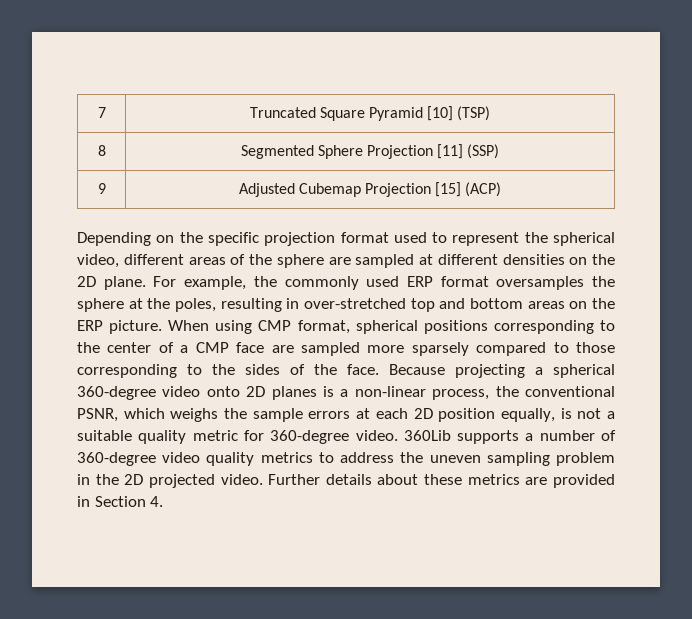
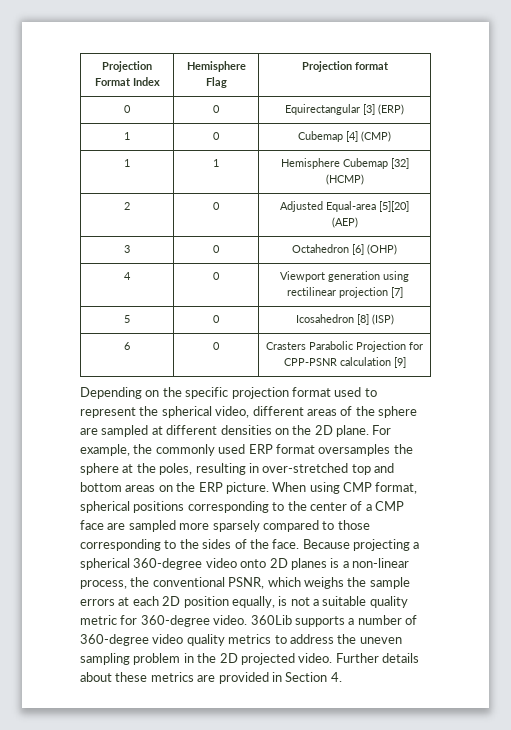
- 7 | Truncated Square Pyramid [10] (TSP)
- 8 | Segmented Sphere Projection [11] (SSP)
- 9 | Adjusted Cubemap Projection [15] (ACP)
+ Projection Format Index | Hemisphere Flag | Projection format
+ 0 | 0 | Equirectangular [3] (ERP)
+ 1 | 0 | Cubemap [4] (CMP)
+ 1 | 1 | Hemisphere Cubemap [32] (HCMP)
+ 2 | 0 | Adjusted Equal-area [5][20] (AEP)
+ 3 | 0 | Octahedron [6] (OHP)
+ 4 | 0 | Viewport generation using rectilinear projection [7]
+ 5 | 0 | Icosahedron [8] (ISP)
+ 6 | 0 | Crasters Parabolic Projection for CPP-PSNR calculation [9]

